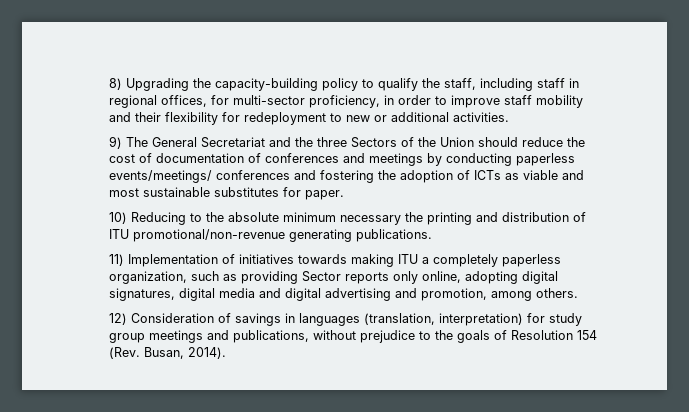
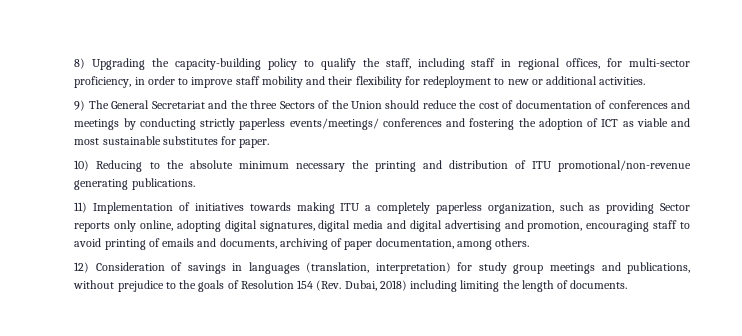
- 9) The General Secretariat and the three Sectors of the Union should reduce the cost of documentation of conferences and meetings by conducting paperless events/meetings/ conferences and fostering the adoption of ICTs as viable and most sustainable substitutes for paper.
+ 9) The General Secretariat and the three Sectors of the Union should reduce the cost of documentation of conferences and meetings by conducting strictly paperless events/meetings/ conferences and fostering the adoption of ICT as viable and most sustainable substitutes for paper.
- 11) Implementation of initiatives towards making ITU a completely paperless organization, such as providing Sector reports only online, adopting digital signatures, digital media and digital advertising and promotion, among others.
+ 11) Implementation of initiatives towards making ITU a completely paperless organization, such as providing Sector reports only online, adopting digital signatures, digital media and digital advertising and promotion, encouraging staff to avoid printing of emails and documents, archiving of paper documentation, among others.
- 12) Consideration of savings in languages (translation, interpretation) for study group meetings and publications, without prejudice to the goals of Resolution 154 (Rev. Busan, 2014).
+ 12) Consideration of savings in languages (translation, interpretation) for study group meetings and publications, without prejudice to the goals of Resolution 154 (Rev. Dubai, 2018) including limiting the length of documents.

